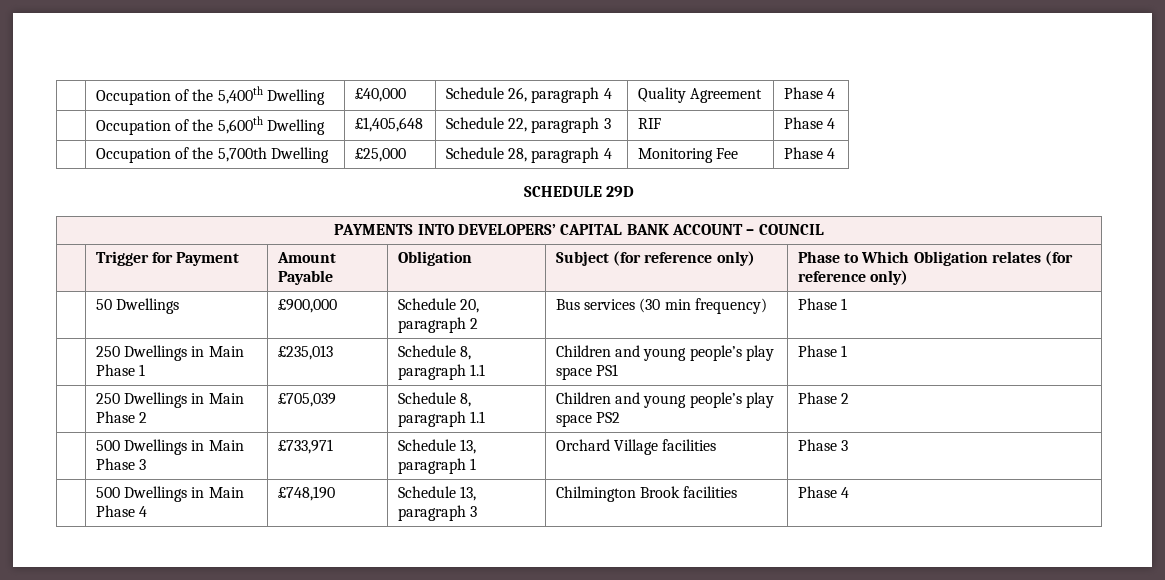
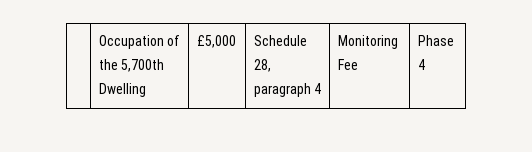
- | Occupation of the 5,400th Dwelling | £40,000 | Schedule 26, paragraph 4 | Quality Agreement | Phase 4
- | Occupation of the 5,600th Dwelling | £1,405,648 | Schedule 22, paragraph 3 | RIF | Phase 4
- | Occupation of the 5,700th Dwelling | £25,000 | Schedule 28, paragraph 4 | Monitoring Fee | Phase 4
+ | Occupation of the 5,700th Dwelling | £5,000 | Schedule 28, paragraph 4 | Monitoring Fee | Phase 4
- SCHEDULE 29D
- PAYMENTS INTO DEVELOPERS’ CAPITAL BANK ACCOUNT – COUNCIL
- | Trigger for Payment | Amount Payable | Obligation | Subject (for reference only) | Phase to Which Obligation relates (for reference only)
- | 50 Dwellings | £900,000 | Schedule 20, paragraph 2 | Bus services (30 min frequency) | Phase 1
- | 250 Dwellings in Main Phase 1 | £235,013 | Schedule 8, paragraph 1.1 | Children and young people’s play space PS1 | Phase 1
- | 250 Dwellings in Main Phase 2 | £705,039 | Schedule 8, paragraph 1.1 | Children and young people’s play space PS2 | Phase 2
- | 500 Dwellings in Main Phase 3 | £733,971 | Schedule 13, paragraph 1 | Orchard Village facilities | Phase 3
- | 500 Dwellings in Main Phase 4 | £748,190 | Schedule 13, paragraph 3 | Chilmington Brook facilities | Phase 4

